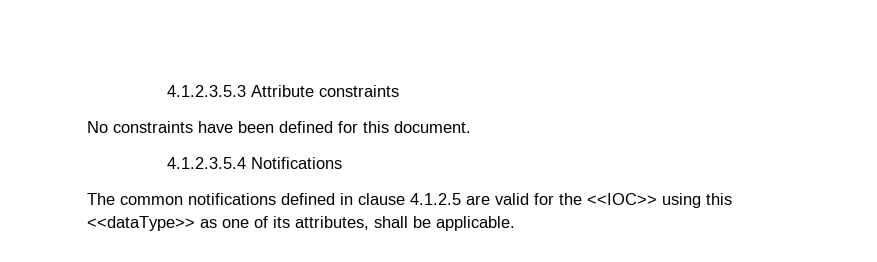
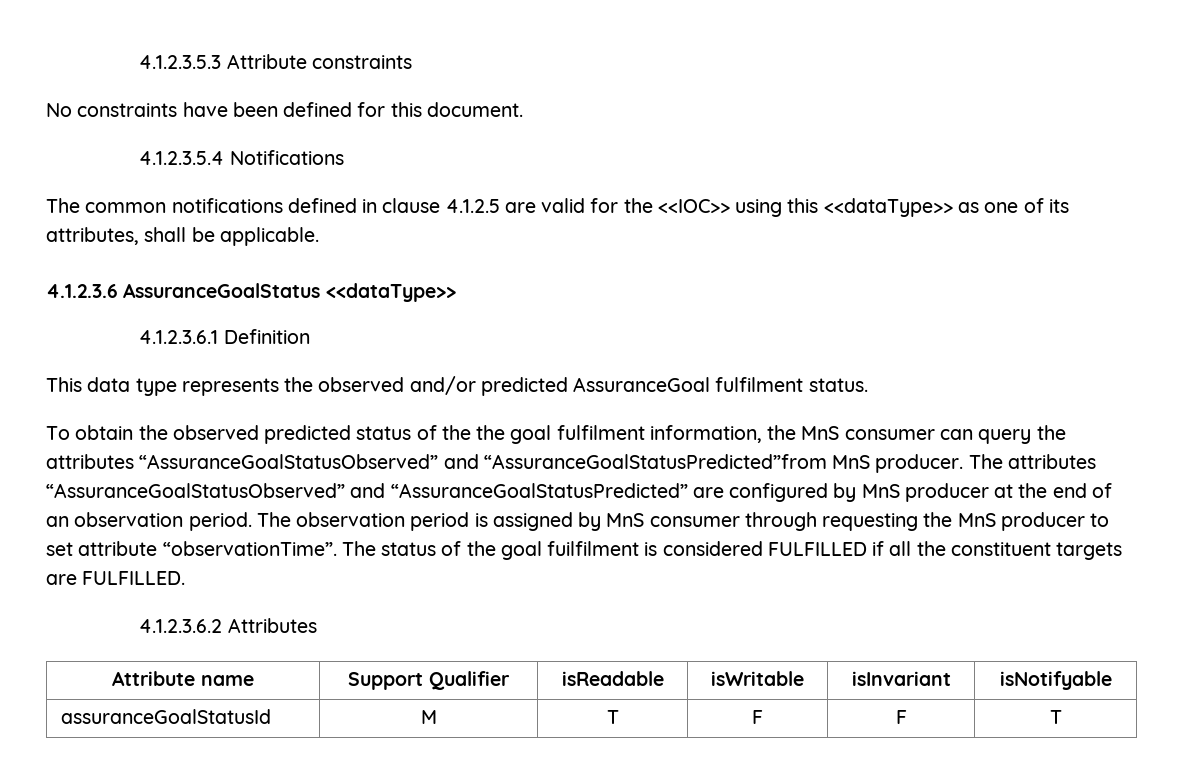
+ 4.1.2.3.6 AssuranceGoalStatus <<dataType>>
+ 4.1.2.3.6.1 Definition
+ This data type represents the observed and/or predicted AssuranceGoal fulfilment status.
+ To obtain the observed predicted status of the the goal fulfilment information, the MnS consumer can query the attributes “AssuranceGoalStatusObserved” and “AssuranceGoalStatusPredicted”from MnS producer. The attributes “AssuranceGoalStatusObserved” and “AssuranceGoalStatusPredicted” are configured by MnS producer at the end of an observation period. The observation period is assigned by MnS consumer through requesting the MnS producer to set attribute “observationTime”. The status of the goal fuilfilment is considered FULFILLED if all the constituent targets are FULFILLED.
+ 4.1.2.3.6.2 Attributes
+ Attribute name | Support Qualifier | isReadable | isWritable | isInvariant | isNotifyable
+ assuranceGoalStatusId | M | T | F | F | T

